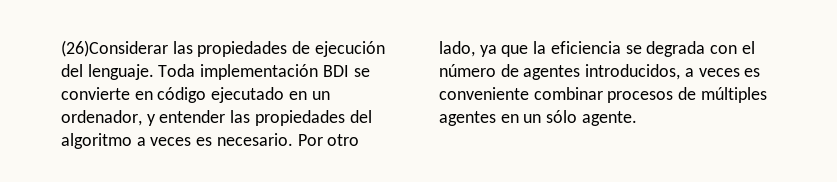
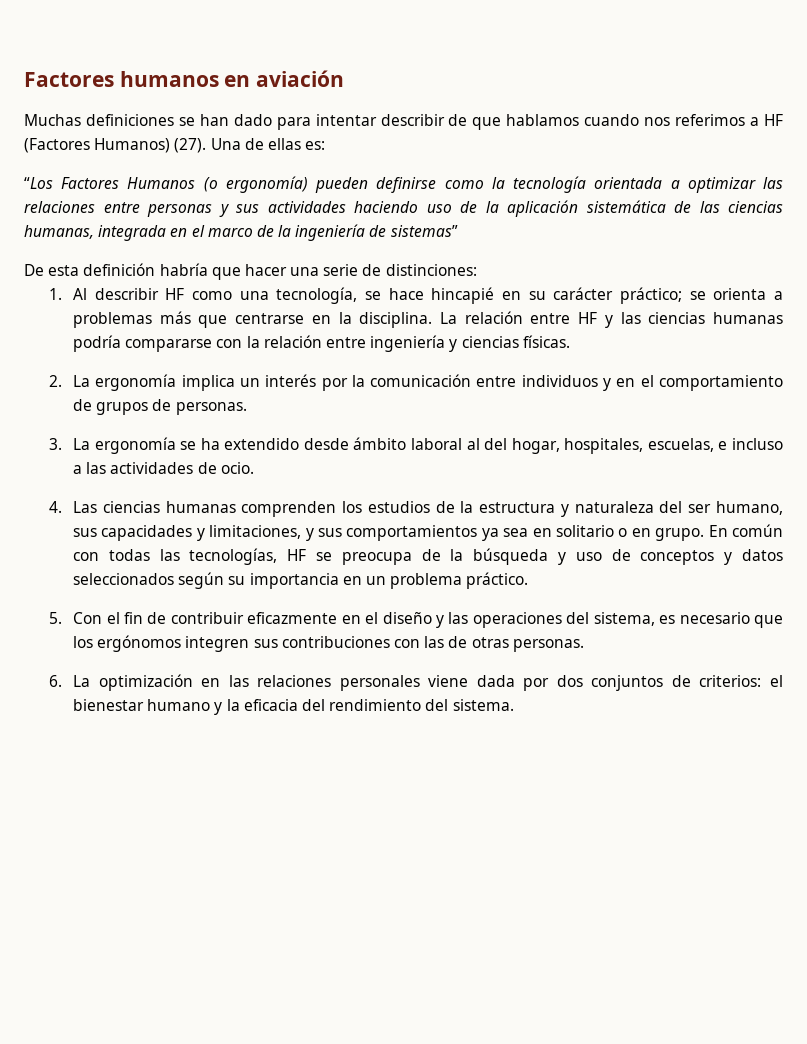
- (26)Considerar las propiedades de ejecución del lenguaje. Toda implementación BDI se convierte en código ejecutado en un ordenador, y entender las propiedades del algoritmo a veces es necesario. Por otro lado, ya que la eficiencia se degrada con el número de agentes introducidos, a veces es conveniente combinar procesos de múltiples agentes en un sólo agente.
+ Factores humanos en aviación
+ Muchas definiciones se han dado para intentar describir de que hablamos cuando nos referimos a HF (Factores Humanos) (27). Una de ellas es:
+ “Los Factores Humanos (o ergonomía) pueden definirse como la tecnología orientada a optimizar las relaciones entre personas y sus actividades haciendo uso de la aplicación sistemática de las ciencias humanas, integrada en el marco de la ingeniería de sistemas”
+ De esta definición habría que hacer una serie de distinciones:
+ 1. Al describir HF como una tecnología, se hace hincapié en su carácter práctico; se orienta a problemas más que centrarse en la disciplina. La relación entre HF y las ciencias humanas podría compararse con la relación entre ingeniería y ciencias físicas.
+ 2. La ergonomía implica un interés por la comunicación entre individuos y en el comportamiento de grupos de personas.
+ 3. La ergonomía se ha extendido desde ámbito laboral al del hogar, hospitales, escuelas, e incluso a las actividades de ocio.
+ 4. Las ciencias humanas comprenden los estudios de la estructura y naturaleza del ser humano, sus capacidades y limitaciones, y sus comportamientos ya sea en solitario o en grupo. En común con todas las tecnologías, HF se preocupa de la búsqueda y uso de conceptos y datos seleccionados según su importancia en un problema práctico.
+ 5. Con el fin de contribuir eficazmente en el diseño y las operaciones del sistema, es necesario que los ergónomos integren sus contribuciones con las de otras personas.
+ 6. La optimización en las relaciones personales viene dada por dos conjuntos de criterios: el bienestar humano y la eficacia del rendimiento del sistema.

